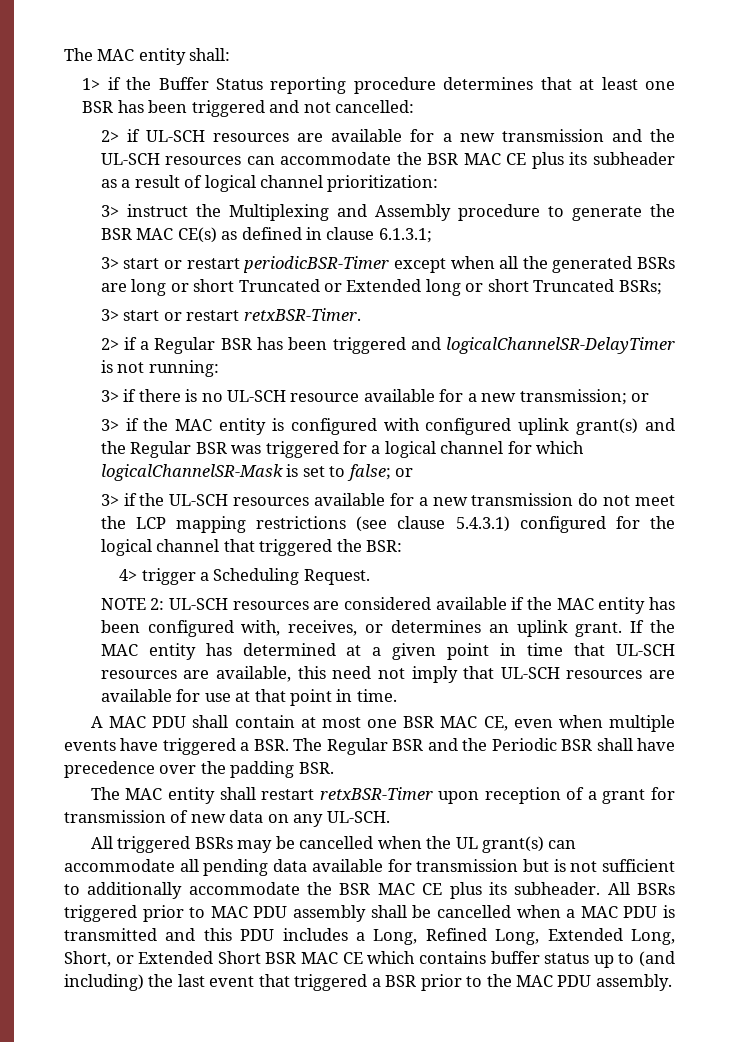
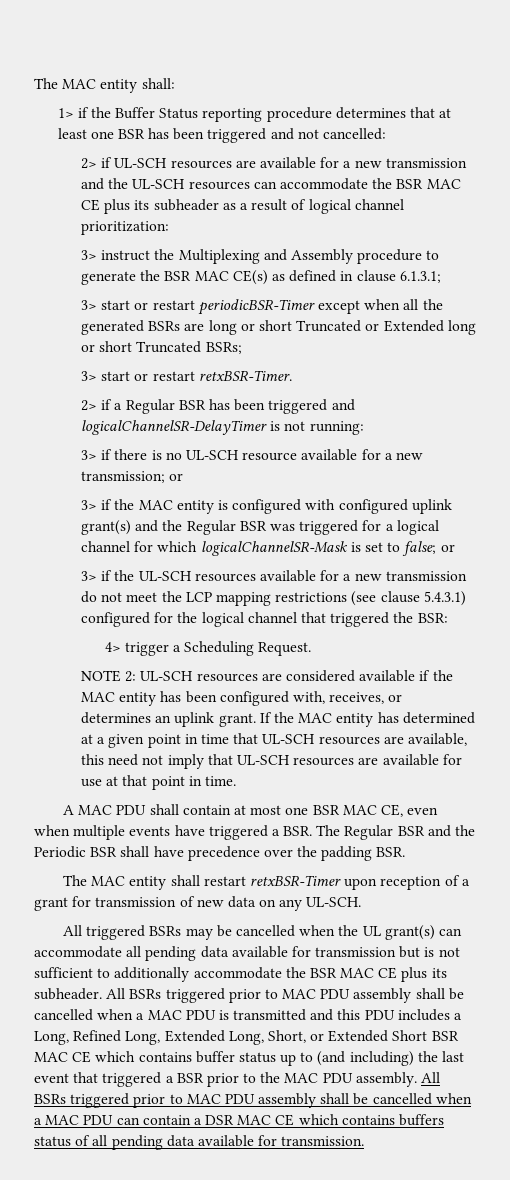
+ All BSRs triggered prior to MAC PDU assembly shall be cancelled when a MAC PDU can contain a DSR MAC CE which contains buffers status of all pending data available for transmission.

